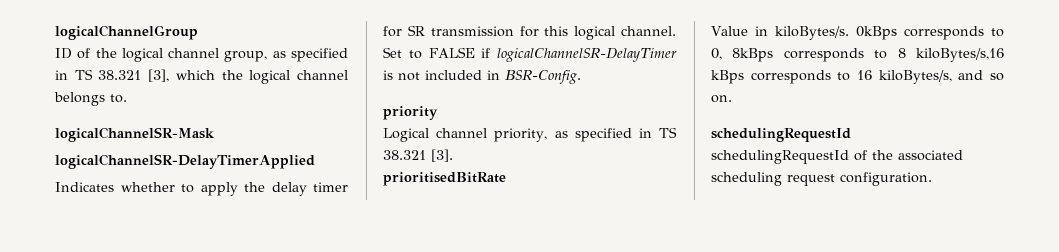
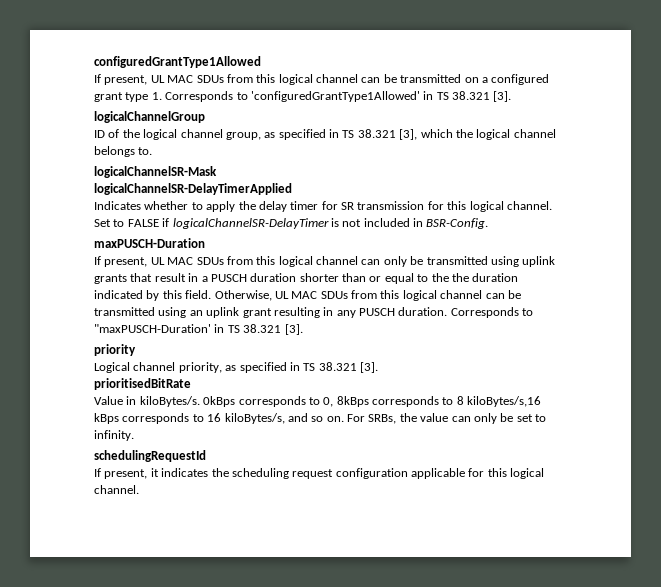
+ configuredGrantType1Allowed
+ If present, UL MAC SDUs from this logical channel can be transmitted on a configured grant type 1. Corresponds to 'configuredGrantType1Allowed' in TS 38.321 [3].
+ maxPUSCH-Duration
+ If present, UL MAC SDUs from this logical channel can only be transmitted using uplink grants that result in a PUSCH duration shorter than or equal to the the duration indicated by this field. Otherwise, UL MAC SDUs from this logical channel can be transmitted using an uplink grant resulting in any PUSCH duration. Corresponds to "maxPUSCH-Duration' in TS 38.321 [3].
- 0kBps corresponds to 0, 8kBps corresponds to 8 kiloBytes/s,16 kBps corresponds to 16 kiloBytes/s, and so on.
+ 0kBps corresponds to 0, 8kBps corresponds to 8 kiloBytes/s,16 kBps corresponds to 16 kiloBytes/s, and so on. For SRBs, the value can only be set to infinity.
  schedulingRequestId
- schedulingRequestId of the associated scheduling request configuration.
+ If present, it indicates the scheduling request configuration applicable for this logical channel.

